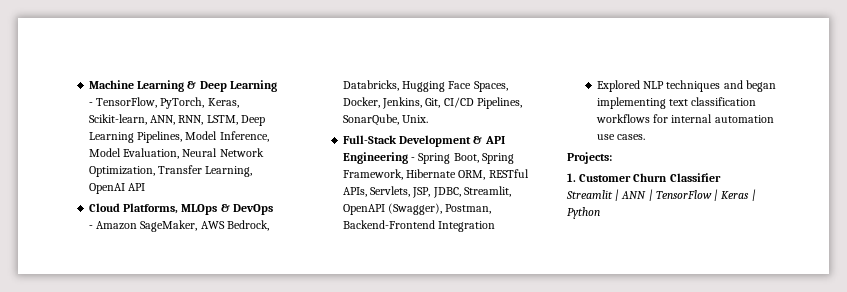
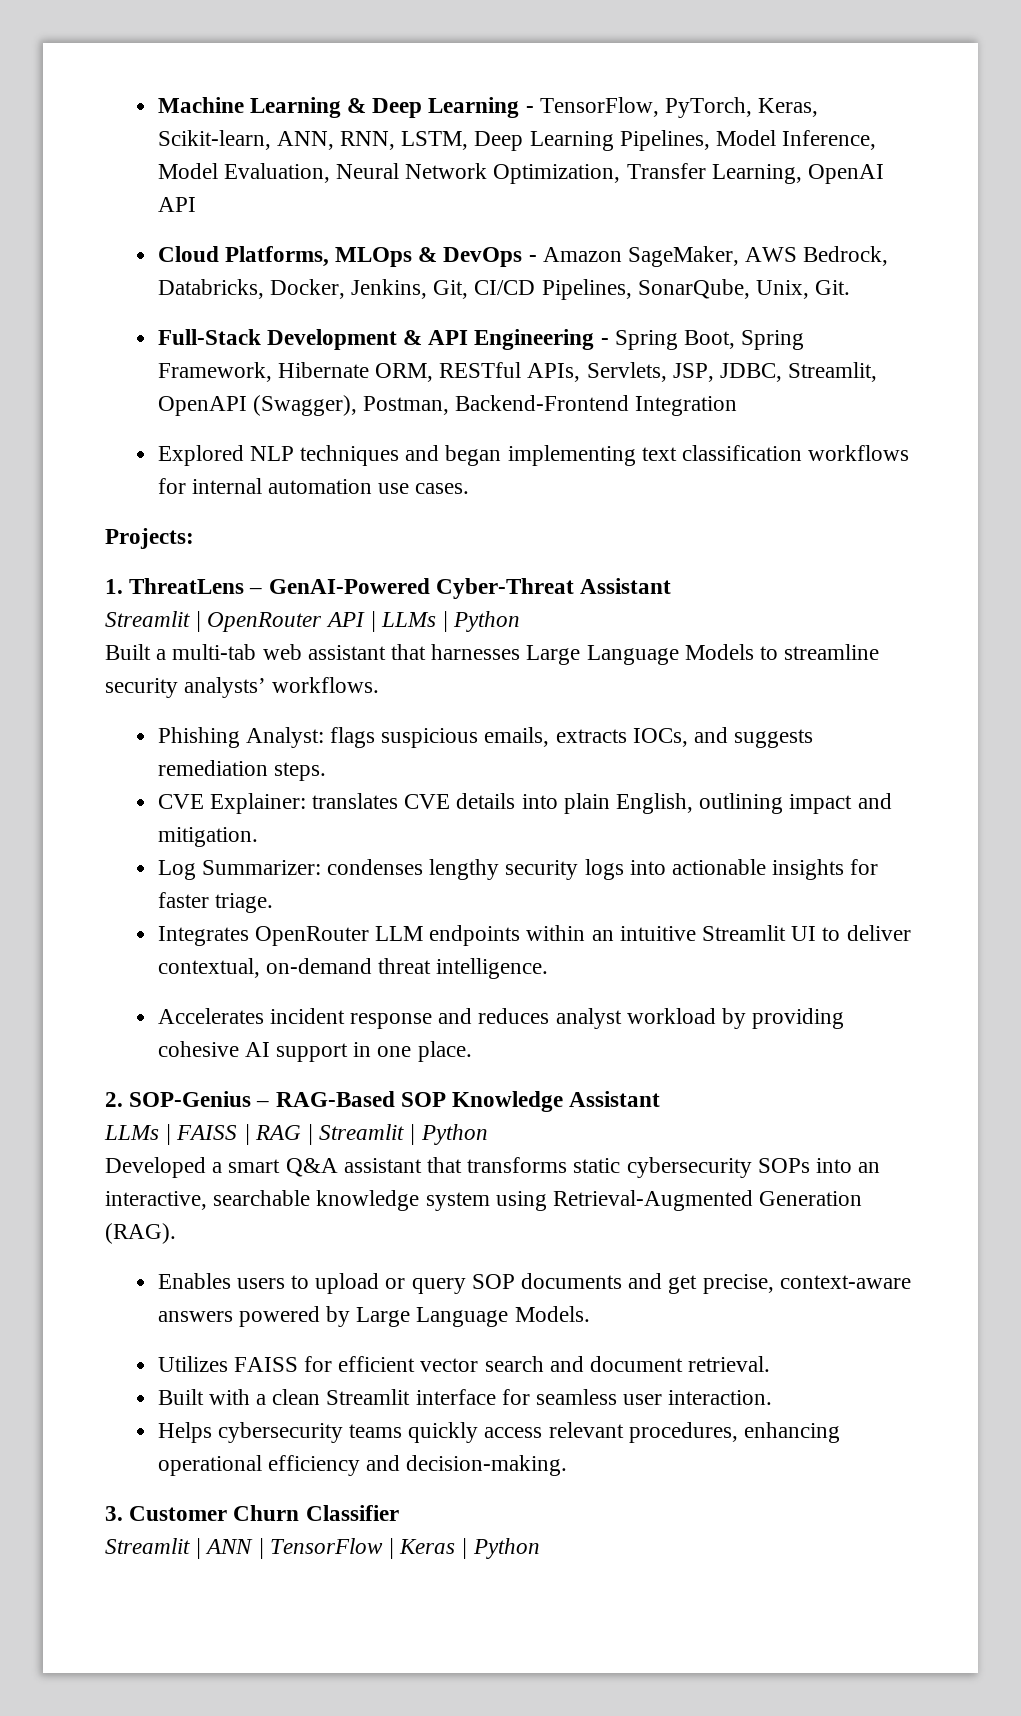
- Cloud Platforms, MLOps & DevOps - Amazon SageMaker, AWS Bedrock, Databricks, Hugging Face Spaces, Docker, Jenkins, Git, CI/CD Pipelines, SonarQube, Unix.
+ Cloud Platforms, MLOps & DevOps - Amazon SageMaker, AWS Bedrock, Databricks, Docker, Jenkins, Git, CI/CD Pipelines, SonarQube, Unix, Git.
- 1. Customer Churn Classifier
+ 1. ThreatLens – GenAI-Powered Cyber-Threat Assistant
+ Streamlit | OpenRouter API | LLMs | Python
+ Built a multi-tab web assistant that harnesses Large Language Models to streamline security analysts’ workflows.
+ Phishing Analyst: flags suspicious emails, extracts IOCs, and suggests remediation steps.
+ CVE Explainer: translates CVE details into plain English, outlining impact and mitigation.
+ Log Summarizer: condenses lengthy security logs into actionable insights for faster triage.
+ Integrates OpenRouter LLM endpoints within an intuitive Streamlit UI to deliver contextual, on-demand threat intelligence.
+ Accelerates incident response and reduces analyst workload by providing cohesive AI support in one place.
+ 2. SOP-Genius – RAG-Based SOP Knowledge Assistant
+ LLMs | FAISS | RAG | Streamlit | Python
+ Developed a smart Q&A assistant that transforms static cybersecurity SOPs into an interactive, searchable knowledge system using Retrieval-Augmented Generation (RAG).
+ Enables users to upload or query SOP documents and get precise, context-aware answers powered by Large Language Models.
+ Utilizes FAISS for efficient vector search and document retrieval.
+ Built with a clean Streamlit interface for seamless user interaction.
+ Helps cybersecurity teams quickly access relevant procedures, enhancing operational efficiency and decision-making.
+ 3. Customer Churn Classifier

